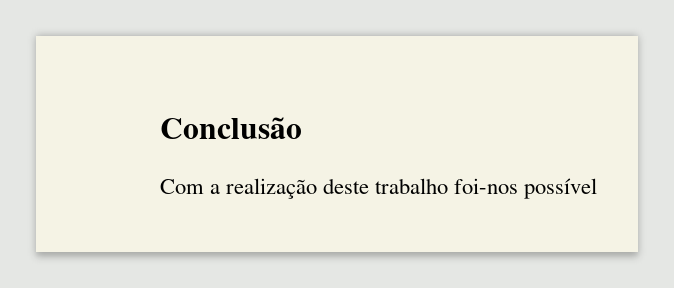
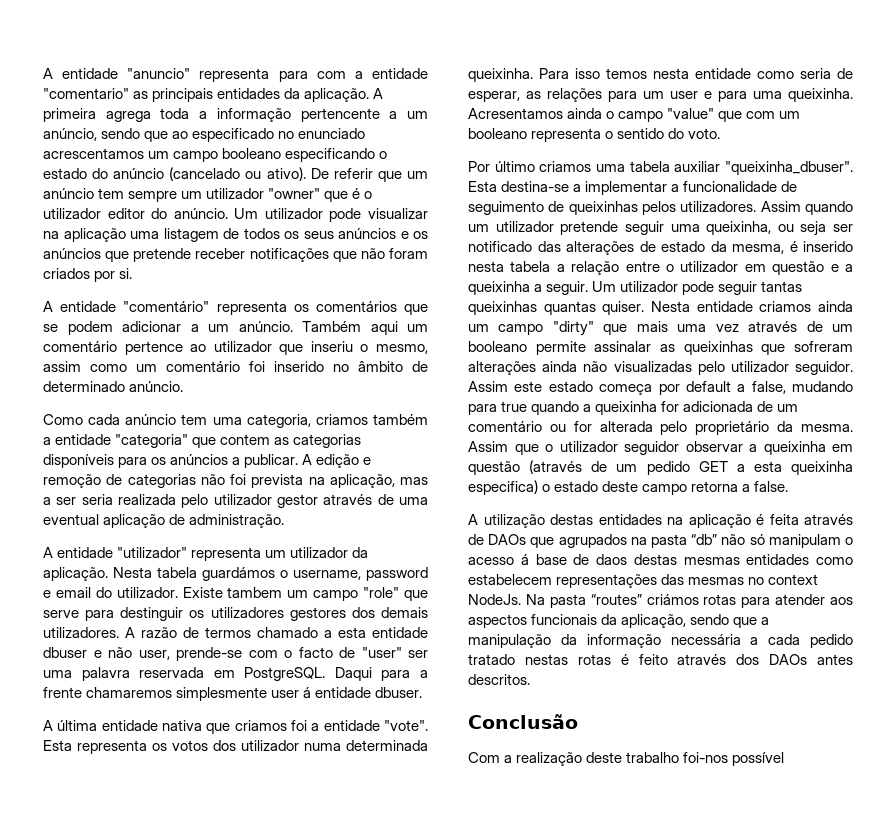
+ A entidade "anuncio" representa para com a entidade "comentario" as principais entidades da aplicação. A primeira agrega toda a informação pertencente a um anúncio, sendo que ao especificado no enunciado acrescentamos um campo booleano especificando o estado do anúncio (cancelado ou ativo). De referir que um anúncio tem sempre um utilizador "owner" que é o utilizador editor do anúncio. Um utilizador pode visualizar na aplicação uma listagem de todos os seus anúncios e os anúncios que pretende receber notificações que não foram criados por si.
+ A entidade "comentário" representa os comentários que se podem adicionar a um anúncio. Também aqui um comentário pertence ao utilizador que inseriu o mesmo, assim como um comentário foi inserido no âmbito de determinado anúncio.
+ Como cada anúncio tem uma categoria, criamos também a entidade "categoria" que contem as categorias disponíveis para os anúncios a publicar. A edição e remoção de categorias não foi prevista na aplicação, mas a ser seria realizada pelo utilizador gestor através de uma eventual aplicação de administração.
+ A entidade "utilizador" representa um utilizador da aplicação. Nesta tabela guardámos o username, password e email do utilizador. Existe tambem um campo "role" que serve para destinguir os utilizadores gestores dos demais utilizadores. A razão de termos chamado a esta entidade dbuser e não user, prende-se com o facto de "user" ser uma palavra reservada em PostgreSQL. Daqui para a frente chamaremos simplesmente user á entidade dbuser.
+ A última entidade nativa que criamos foi a entidade "vote". Esta representa os votos dos utilizador numa determinada queixinha. Para isso temos nesta entidade como seria de esperar, as relações para um user e para uma queixinha. Acresentamos ainda o campo "value" que com um booleano representa o sentido do voto.
+ Por último criamos uma tabela auxiliar "queixinha_dbuser". Esta destina-se a implementar a funcionalidade de seguimento de queixinhas pelos utilizadores. Assim quando um utilizador pretende seguir uma queixinha, ou seja ser notificado das alterações de estado da mesma, é inserido nesta tabela a relação entre o utilizador em questão e a queixinha a seguir. Um utilizador pode seguir tantas queixinhas quantas quiser. Nesta entidade criamos ainda um campo "dirty" que mais uma vez através de um booleano permite assinalar as queixinhas que sofreram alterações ainda não visualizadas pelo utilizador seguidor. Assim este estado começa por default a false, mudando para true quando a queixinha for adicionada de um comentário ou for alterada pelo proprietário da mesma. Assim que o utilizador seguidor observar a queixinha em questão (através de um pedido GET a esta queixinha especifica) o estado deste campo retorna a false.
+ A utilização destas entidades na aplicação é feita através de DAOs que agrupados na pasta “db” não só manipulam o acesso á base de daos destas mesmas entidades como estabelecem representações das mesmas no context NodeJs. Na pasta “routes” criámos rotas para atender aos aspectos funcionais da aplicação, sendo que a manipulação da informação necessária a cada pedido tratado nestas rotas é feito através dos DAOs antes descritos.

